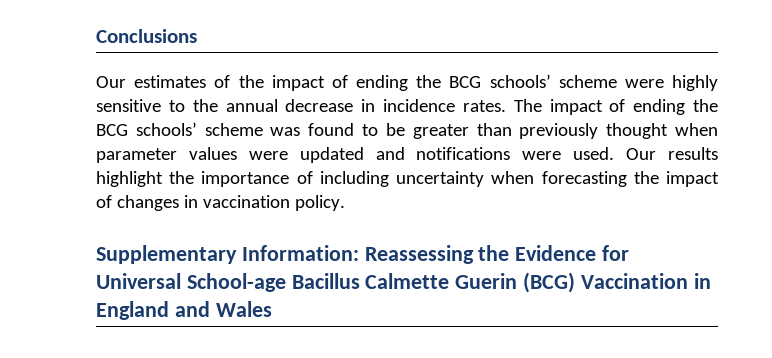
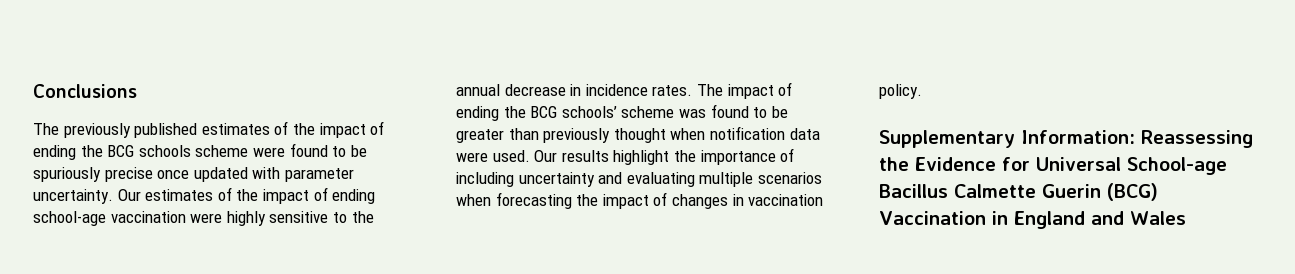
- Our estimates of the impact of ending the BCG schools’ scheme were highly sensitive to the annual decrease in incidence rates.
+ The previously published estimates of the impact of ending the BCG schools scheme were found to be spuriously precise once updated with parameter uncertainty. Our estimates of the impact of ending school-age vaccination were highly sensitive to the annual decrease in incidence rates.
- The impact of ending the BCG schools’ scheme was found to be greater than previously thought when parameter values were updated and notifications were used.
+ The impact of ending the BCG schools’ scheme was found to be greater than previously thought when notification data were used.
- Our results highlight the importance of including uncertainty when forecasting the impact of changes in vaccination policy.
+ Our results highlight the importance of including uncertainty and evaluating multiple scenarios when forecasting the impact of changes in vaccination policy.

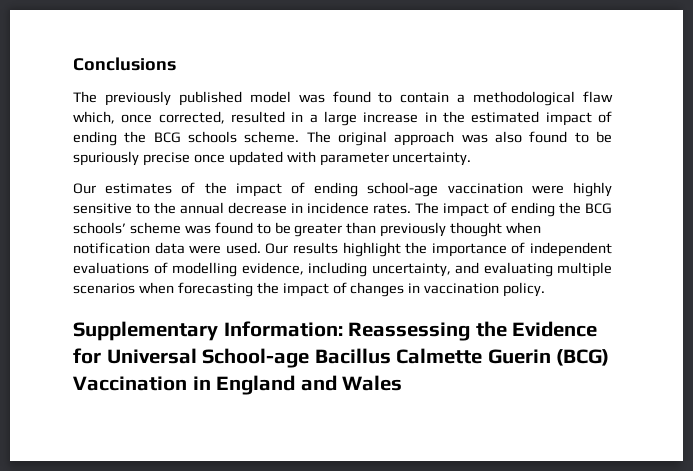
- The previously published estimates of the impact of ending the BCG schools scheme were found to be spuriously precise once updated with parameter uncertainty. Our estimates of the impact of ending school-age vaccination were highly sensitive to the annual decrease in incidence rates.
+ The previously published model was found to contain a methodological flaw which, once corrected, resulted in a large increase in the estimated impact of ending the BCG schools scheme. The original approach was also found to be spuriously precise once updated with parameter uncertainty.
+ Our estimates of the impact of ending school-age vaccination were highly sensitive to the annual decrease in incidence rates.
- Our results highlight the importance of including uncertainty and evaluating multiple scenarios when forecasting the impact of changes in vaccination policy.
+ Our results highlight the importance of independent evaluations of modelling evidence, including uncertainty, and evaluating multiple scenarios when forecasting the impact of changes in vaccination policy.

